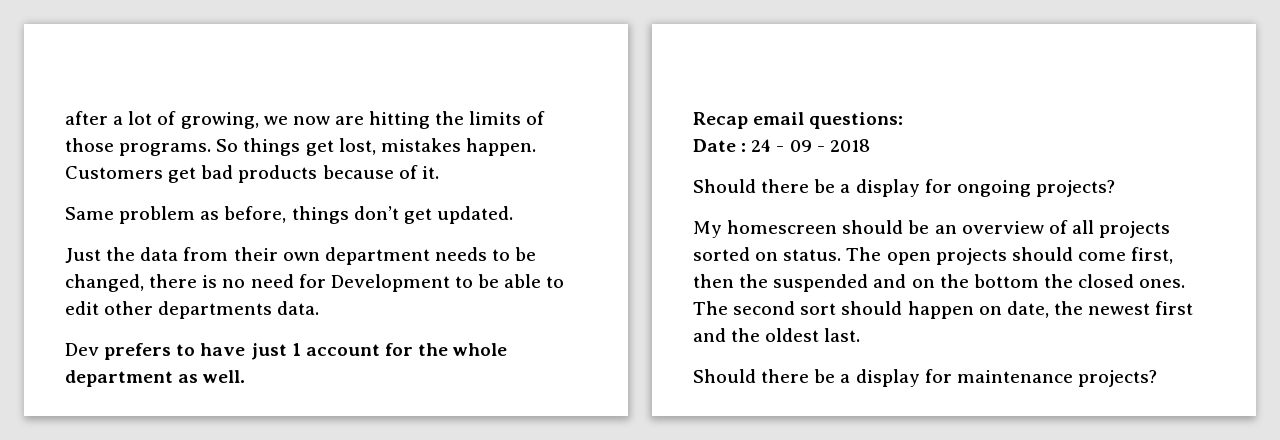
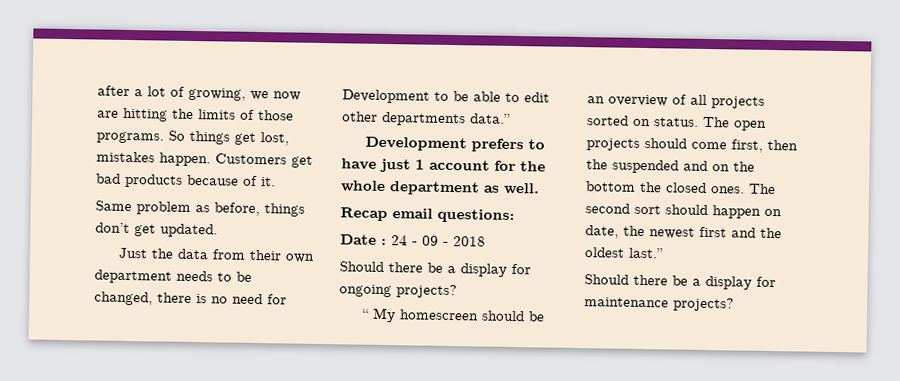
- Just the data from their own department needs to be changed, there is no need for Development to be able to edit other departments data.
- Dev prefers to have just 1 account for the whole department as well.
+ Just the data from their own department needs to be changed, there is no need for Development to be able to edit other departments data.”
+ Development prefers to have just 1 account for the whole department as well.
- My homescreen should be an overview of all projects sorted on status.
+ “ My homescreen should be an overview of all projects sorted on status.
- The second sort should happen on date, the newest first and the oldest last.
+ The second sort should happen on date, the newest first and the oldest last.”

